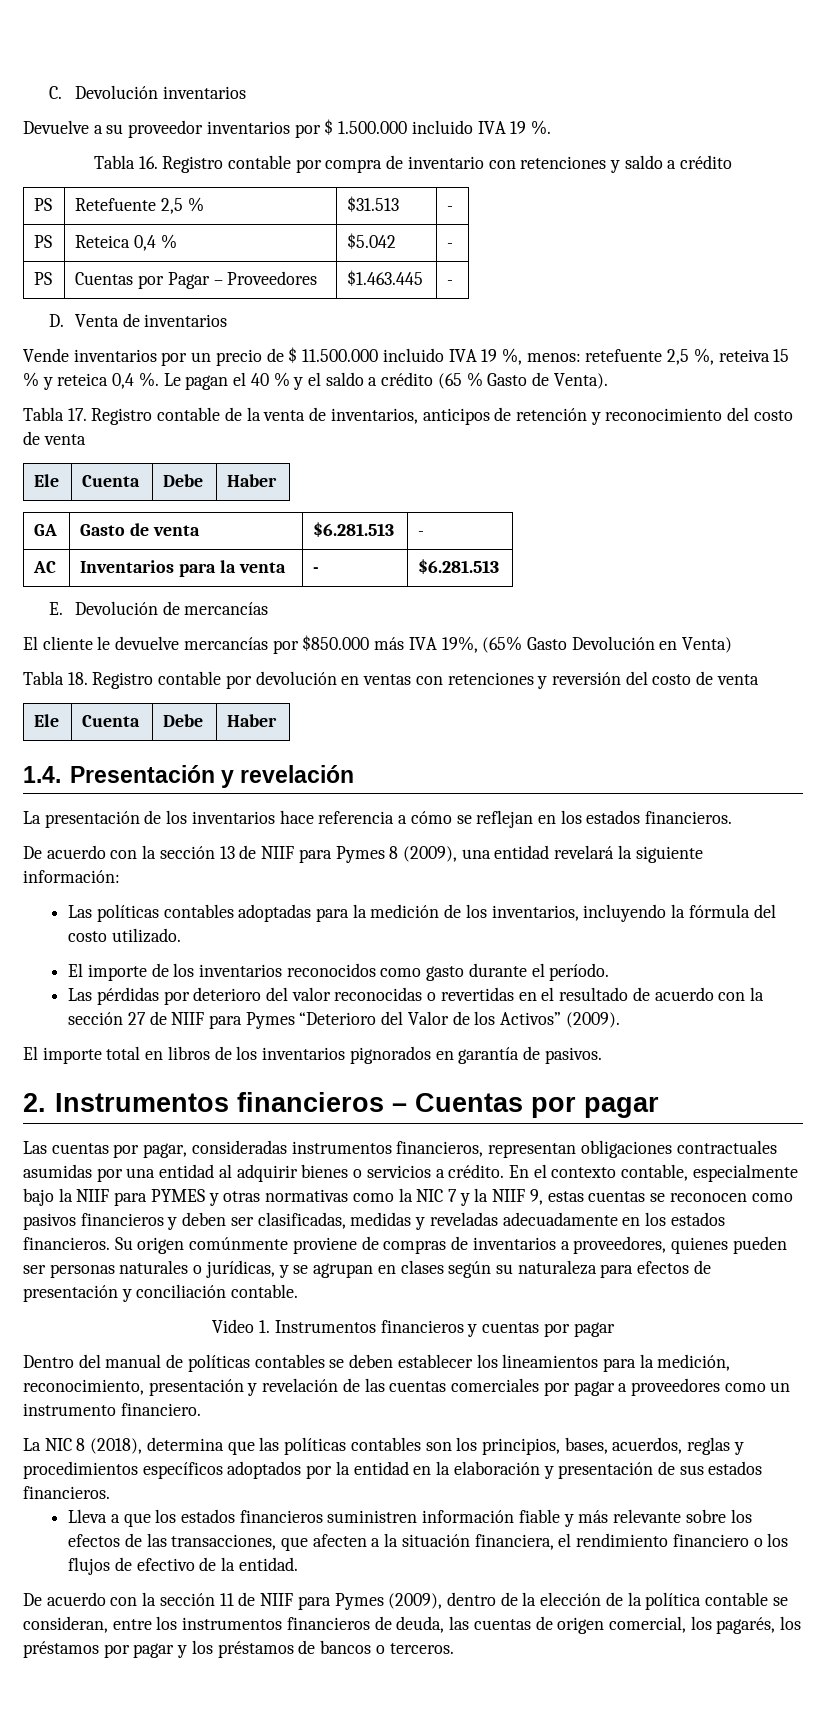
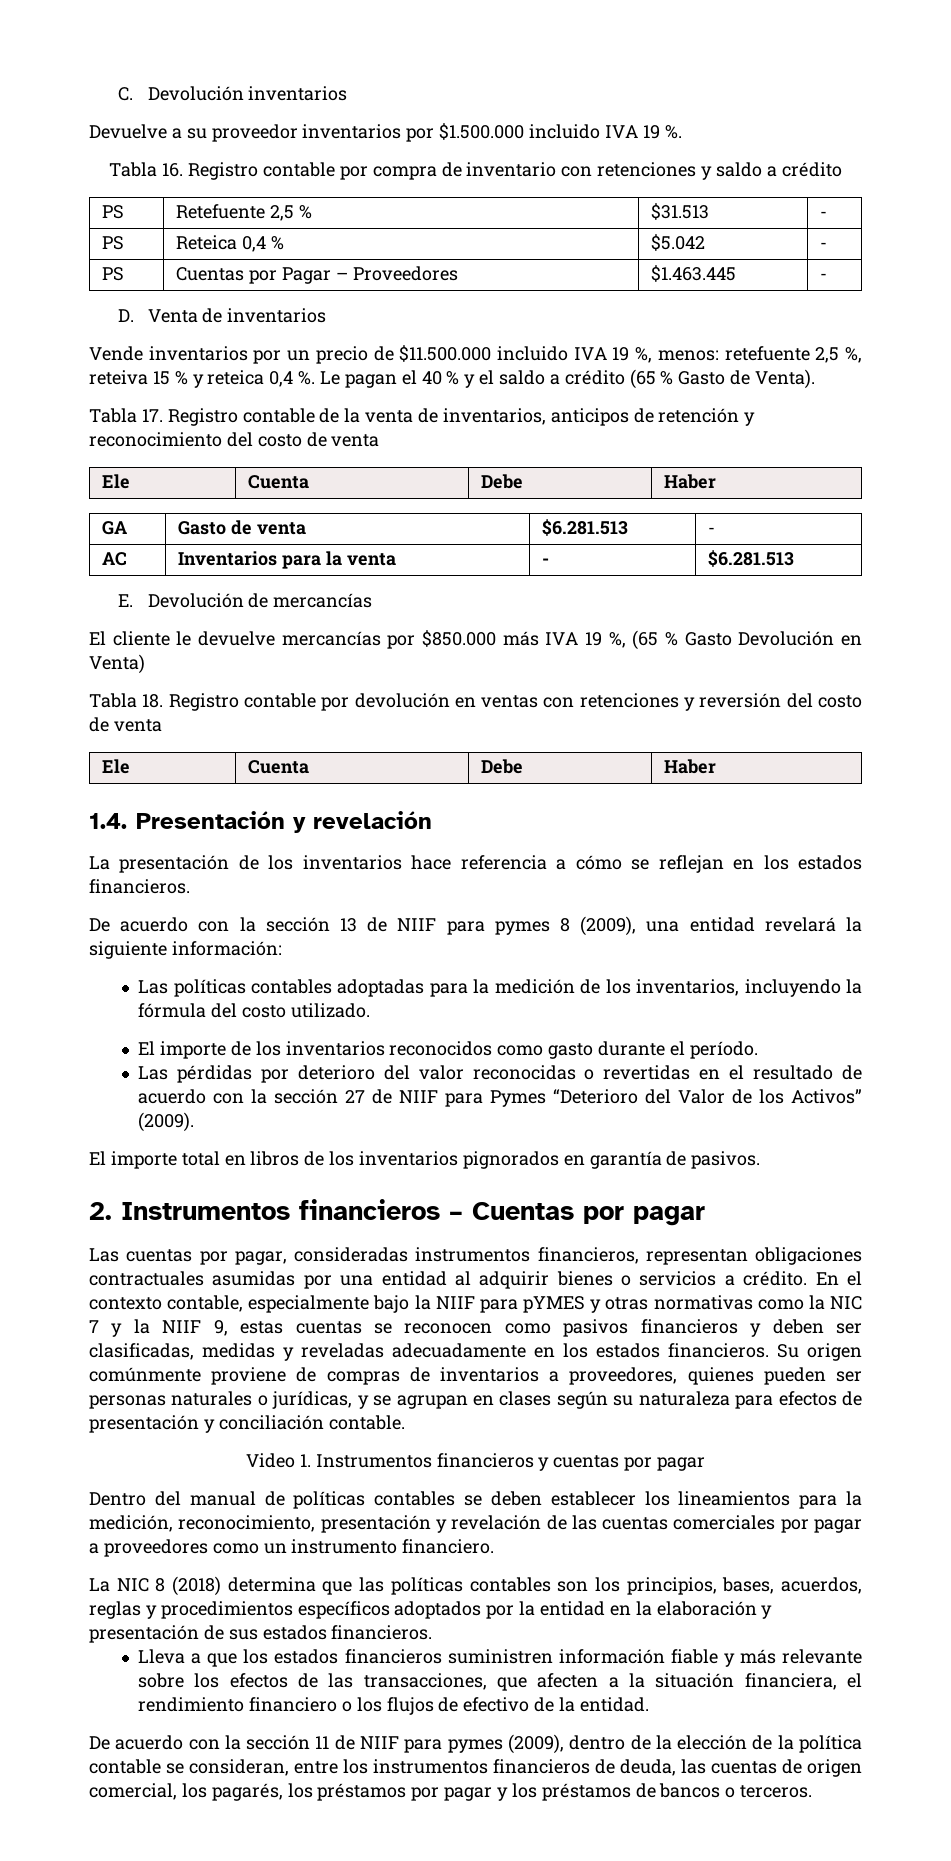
- Devuelve a su proveedor inventarios por $ 1.500.000 incluido IVA 19 %.
+ Devuelve a su proveedor inventarios por $1.500.000 incluido IVA 19 %.
- Vende inventarios por un precio de $ 11.500.000 incluido IVA 19 %, menos: retefuente 2,5 %, reteiva 15 % y reteica 0,4 %.
+ Vende inventarios por un precio de $11.500.000 incluido IVA 19 %, menos: retefuente 2,5 %, reteiva 15 % y reteica 0,4 %.
- El cliente le devuelve mercancías por $850.000 más IVA 19%, (65% Gasto Devolución en Venta)
+ El cliente le devuelve mercancías por $850.000 más IVA 19 %, (65 % Gasto Devolución en Venta)
- De acuerdo con la sección 13 de NIIF para Pymes 8 (2009), una entidad revelará la siguiente información:
+ De acuerdo con la sección 13 de NIIF para pymes 8 (2009), una entidad revelará la siguiente información:
- En el contexto contable, especialmente bajo la NIIF para PYMES y otras normativas como la NIC 7 y la NIIF 9, estas cuentas se reconocen como pasivos financieros y deben ser clasificadas, medidas y reveladas adecuadamente en los estados financieros.
+ En el contexto contable, especialmente bajo la NIIF para pYMES y otras normativas como la NIC 7 y la NIIF 9, estas cuentas se reconocen como pasivos financieros y deben ser clasificadas, medidas y reveladas adecuadamente en los estados financieros.
- La NIC 8 (2018), determina que las políticas contables son los principios, bases, acuerdos, reglas y procedimientos específicos adoptados por la entidad en la elaboración y presentación de sus estados financieros.
+ La NIC 8 (2018) determina que las políticas contables son los principios, bases, acuerdos, reglas y procedimientos específicos adoptados por la entidad en la elaboración y presentación de sus estados financieros.
- De acuerdo con la sección 11 de NIIF para Pymes (2009), dentro de la elección de la política contable se consideran, entre los instrumentos financieros de deuda, las cuentas de origen comercial, los pagarés, los préstamos por pagar y los préstamos de bancos o terceros.
+ De acuerdo con la sección 11 de NIIF para pymes (2009), dentro de la elección de la política contable se consideran, entre los instrumentos financieros de deuda, las cuentas de origen comercial, los pagarés, los préstamos por pagar y los préstamos de bancos o terceros.

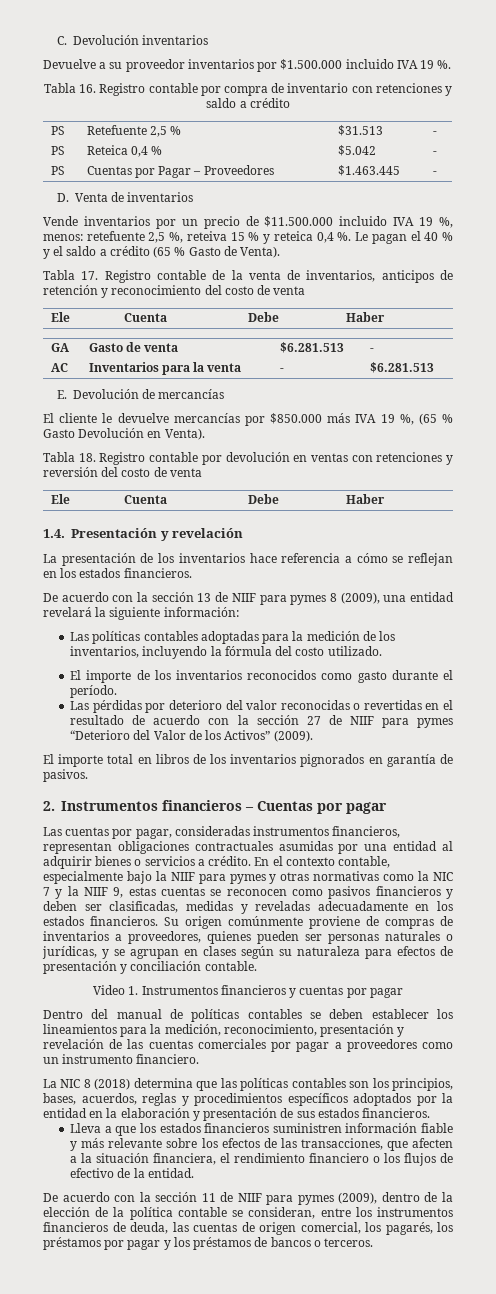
- El cliente le devuelve mercancías por $850.000 más IVA 19 %, (65 % Gasto Devolución en Venta)
+ El cliente le devuelve mercancías por $850.000 más IVA 19 %, (65 % Gasto Devolución en Venta).
- Las pérdidas por deterioro del valor reconocidas o revertidas en el resultado de acuerdo con la sección 27 de NIIF para Pymes “Deterioro del Valor de los Activos” (2009).
+ Las pérdidas por deterioro del valor reconocidas o revertidas en el resultado de acuerdo con la sección 27 de NIIF para pymes “Deterioro del Valor de los Activos” (2009).
- En el contexto contable, especialmente bajo la NIIF para pYMES y otras normativas como la NIC 7 y la NIIF 9, estas cuentas se reconocen como pasivos financieros y deben ser clasificadas, medidas y reveladas adecuadamente en los estados financieros.
+ En el contexto contable, especialmente bajo la NIIF para pymes y otras normativas como la NIC 7 y la NIIF 9, estas cuentas se reconocen como pasivos financieros y deben ser clasificadas, medidas y reveladas adecuadamente en los estados financieros.

